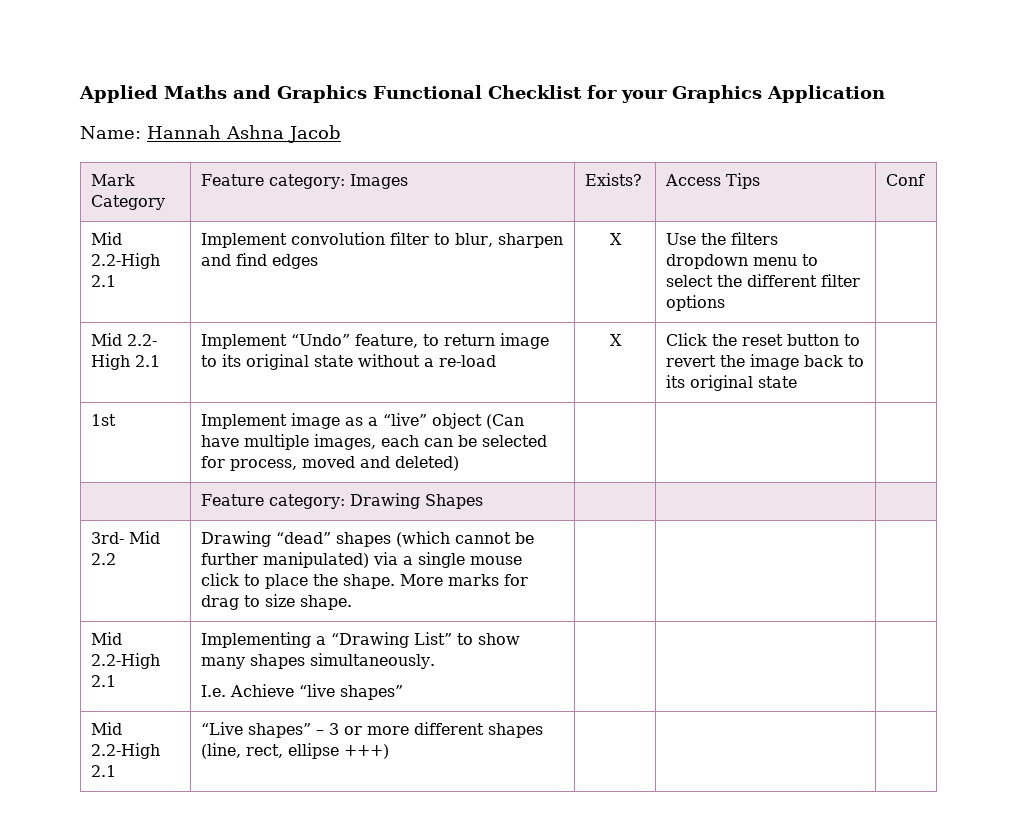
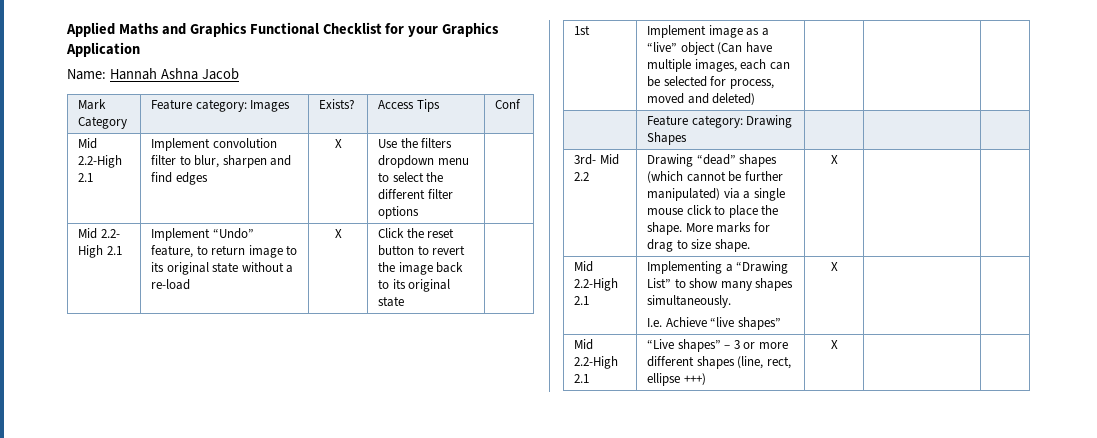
- 3rd- Mid 2.2 | Drawing “dead” shapes (which cannot be further manipulated) via a single mouse click to place the shape. More marks for drag to size shape. | | |
+ 3rd- Mid 2.2 | Drawing “dead” shapes (which cannot be further manipulated) via a single mouse click to place the shape. More marks for drag to size shape. | X | |
  Mid 2.2-High 2.1 | Implementing a “Drawing List” to show many shapes simultaneously.
- I.e. Achieve “live shapes” | | |
+ I.e. Achieve “live shapes” | X | |
- Mid 2.2-High 2.1 | “Live shapes” – 3 or more different shapes (line, rect, ellipse +++) | | |
+ Mid 2.2-High 2.1 | “Live shapes” – 3 or more different shapes (line, rect, ellipse +++) | X | |

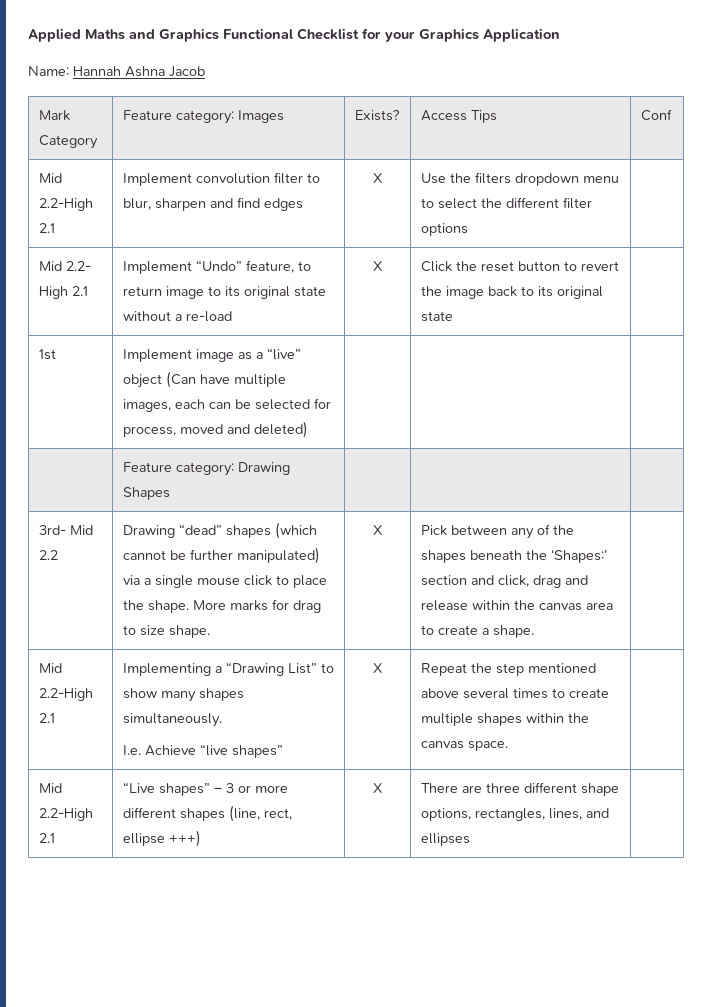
+ Pick between any of the shapes beneath the ‘Shapes:’ section and click, drag and release within the canvas area to create a shape.
  Mid 2.2-High 2.1 | Implementing a “Drawing List” to show many shapes simultaneously.
- I.e. Achieve “live shapes” | X | |
+ I.e. Achieve “live shapes” | X | Repeat the step mentioned above several times to create multiple shapes within the canvas space. |
- Mid 2.2-High 2.1 | “Live shapes” – 3 or more different shapes (line, rect, ellipse +++) | X | |
+ Mid 2.2-High 2.1 | “Live shapes” – 3 or more different shapes (line, rect, ellipse +++) | X | There are three different shape options, rectangles, lines, and ellipses |

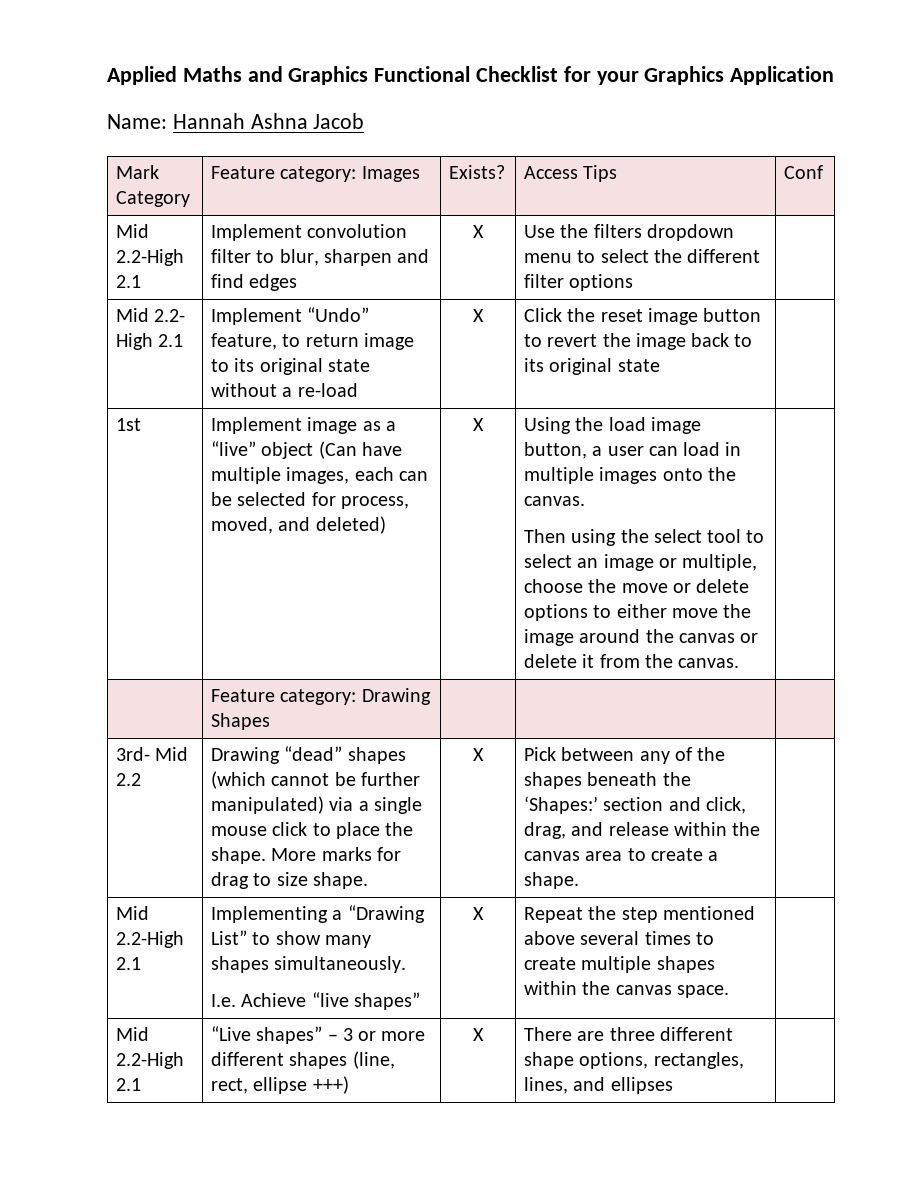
- Mid 2.2- High 2.1 | Implement “Undo” feature, to return image to its original state without a re-load | X | Click the reset button to revert the image back to its original state |
+ Mid 2.2- High 2.1 | Implement “Undo” feature, to return image to its original state without a re-load | X | Click the reset image button to revert the image back to its original state |
- Implement image as a “live” object (Can have multiple images, each can be selected for process, moved and deleted)
+ Implement image as a “live” object (Can have multiple images, each can be selected for process, moved, and deleted)
+ X | Using the load image button, a user can load in multiple images onto the canvas.
+ Then using the select tool to select an image or multiple, choose the move or delete options to either move the image around the canvas or delete it from the canvas.
- Pick between any of the shapes beneath the ‘Shapes:’ section and click, drag and release within the canvas area to create a shape.
+ Pick between any of the shapes beneath the ‘Shapes:’ section and click, drag, and release within the canvas area to create a shape.

